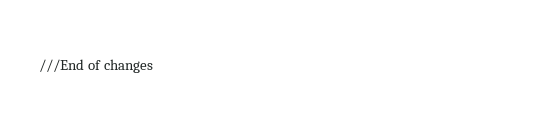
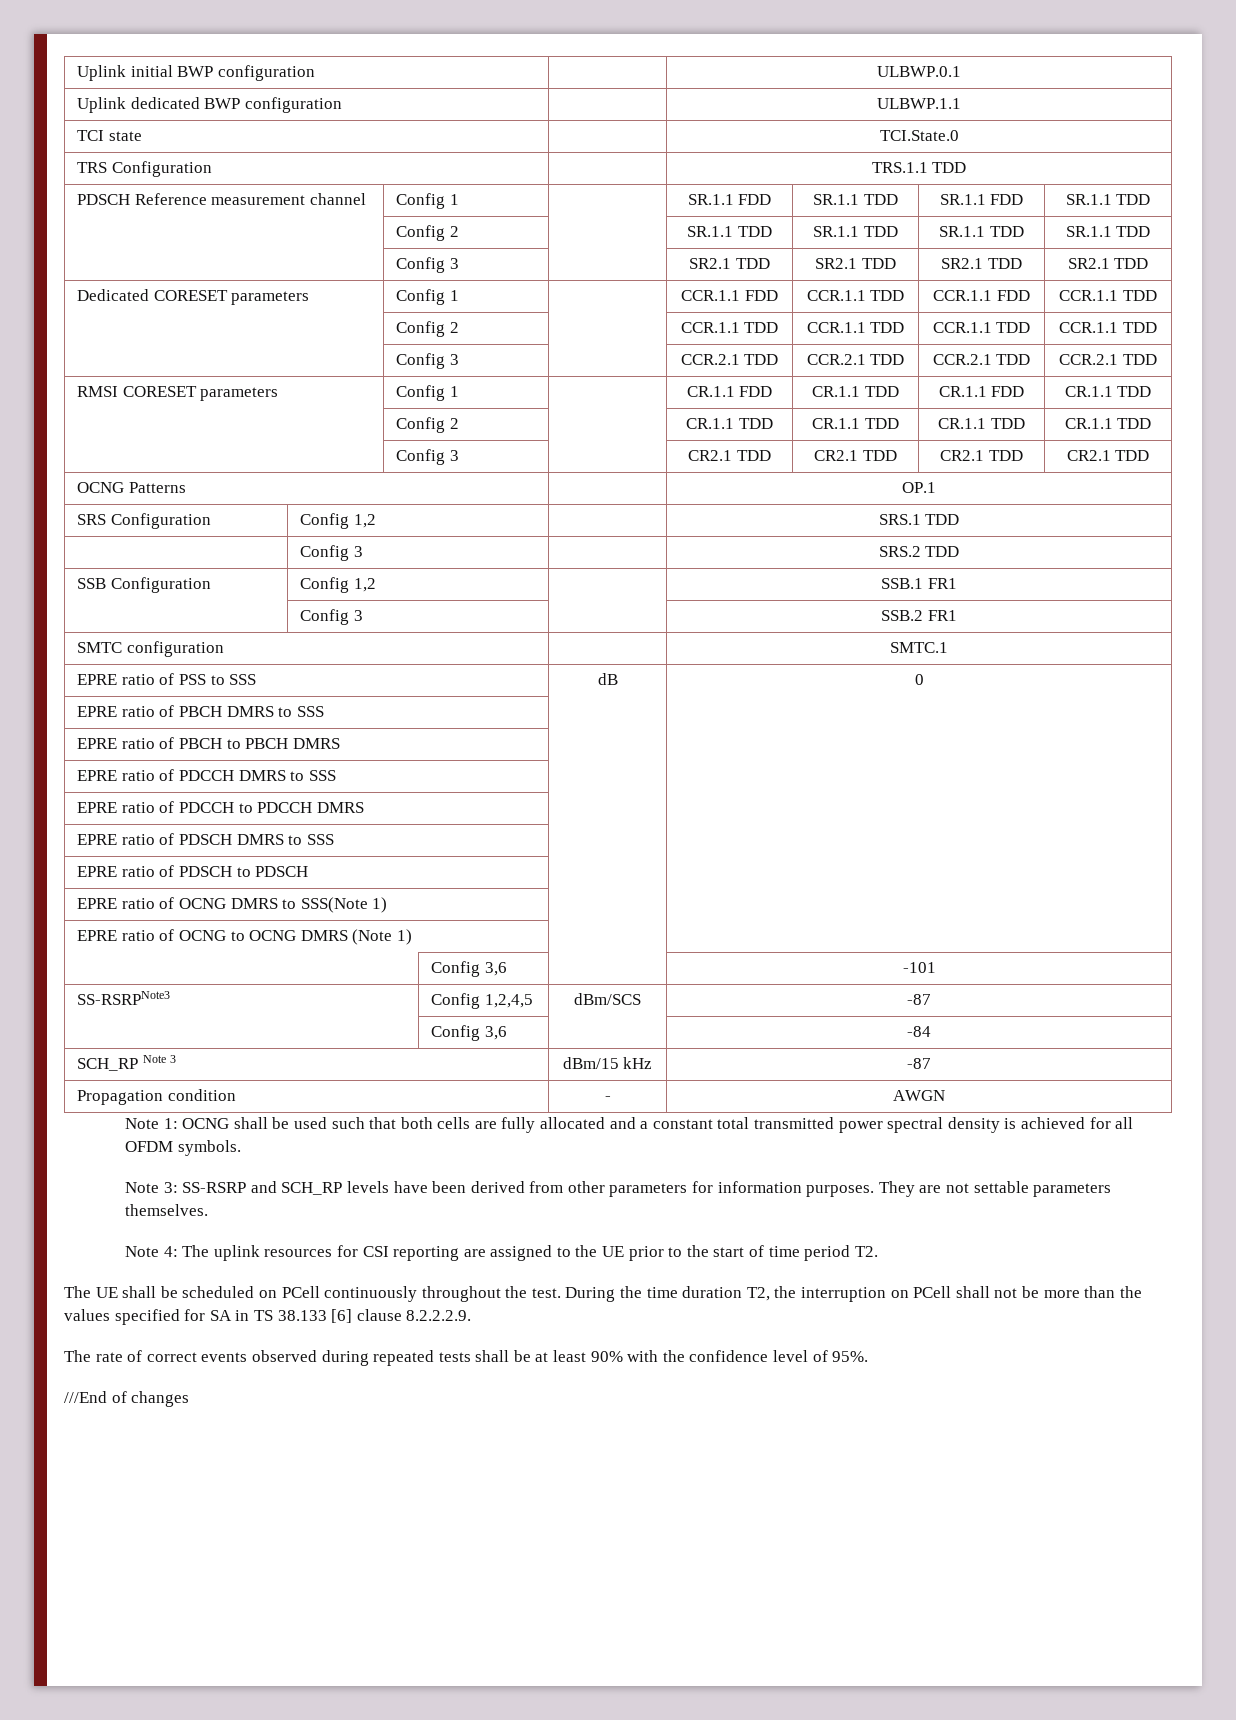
+ Uplink initial BWP configuration | | ULBWP.0.1
+ Uplink dedicated BWP configuration | | ULBWP.1.1
+ TCI state | | TCI.State.0
+ TRS Configuration | | TRS.1.1 TDD
+ PDSCH Reference measurement channel | Config 1 | | SR.1.1 FDD | SR.1.1 TDD | SR.1.1 FDD | SR.1.1 TDD
+ | Config 2 | | SR.1.1 TDD | SR.1.1 TDD | SR.1.1 TDD | SR.1.1 TDD
+ | Config 3 | | SR2.1 TDD | SR2.1 TDD | SR2.1 TDD | SR2.1 TDD
+ Dedicated CORESET parameters | Config 1 | | CCR.1.1 FDD | CCR.1.1 TDD | CCR.1.1 FDD | CCR.1.1 TDD
+ | Config 2 | | CCR.1.1 TDD | CCR.1.1 TDD | CCR.1.1 TDD | CCR.1.1 TDD
+ | Config 3 | | CCR.2.1 TDD | CCR.2.1 TDD | CCR.2.1 TDD | CCR.2.1 TDD
+ RMSI CORESET parameters | Config 1 | | CR.1.1 FDD | CR.1.1 TDD | CR.1.1 FDD | CR.1.1 TDD
+ | Config 2 | | CR.1.1 TDD | CR.1.1 TDD | CR.1.1 TDD | CR.1.1 TDD
+ | Config 3 | | CR2.1 TDD | CR2.1 TDD | CR2.1 TDD | CR2.1 TDD
+ OCNG Patterns | | OP.1
+ SRS Configuration | Config 1,2 | | SRS.1 TDD
+ | Config 3 | | SRS.2 TDD
+ SSB Configuration | Config 1,2 | | SSB.1 FR1
+ | Config 3 | | SSB.2 FR1
+ SMTC configuration | | SMTC.1
+ EPRE ratio of PSS to SSS | dB | 0
+ EPRE ratio of PBCH DMRS to SSS | |
+ EPRE ratio of PBCH to PBCH DMRS | |
+ EPRE ratio of PDCCH DMRS to SSS | |
+ EPRE ratio of PDCCH to PDCCH DMRS | |
+ EPRE ratio of PDSCH DMRS to SSS | |
+ EPRE ratio of PDSCH to PDSCH | |
+ EPRE ratio of OCNG DMRS to SSS(Note 1) | |
+ EPRE ratio of OCNG to OCNG DMRS (Note 1) | |
+ | Config 3,6 | | -101
+ SS-RSRPNote3 | Config 1,2,4,5 | dBm/SCS | -87
+ | Config 3,6 | | -84
+ SCH_RP Note 3 | dBm/15 kHz | -87
+ Propagation condition | - | AWGN
+ Note 1: OCNG shall be used such that both cells are fully allocated and a constant total transmitted power spectral density is achieved for all OFDM symbols.
+ Note 3: SS-RSRP and SCH_RP levels have been derived from other parameters for information purposes. They are not settable parameters themselves.
+ Note 4: The uplink resources for CSI reporting are assigned to the UE prior to the start of time period T2.
+ The UE shall be scheduled on PCell continuously throughout the test. During the time duration T2, the interruption on PCell shall not be more than the values specified for SA in TS 38.133 [6] clause 8.2.2.2.9.
+ The rate of correct events observed during repeated tests shall be at least 90% with the confidence level of 95%.

